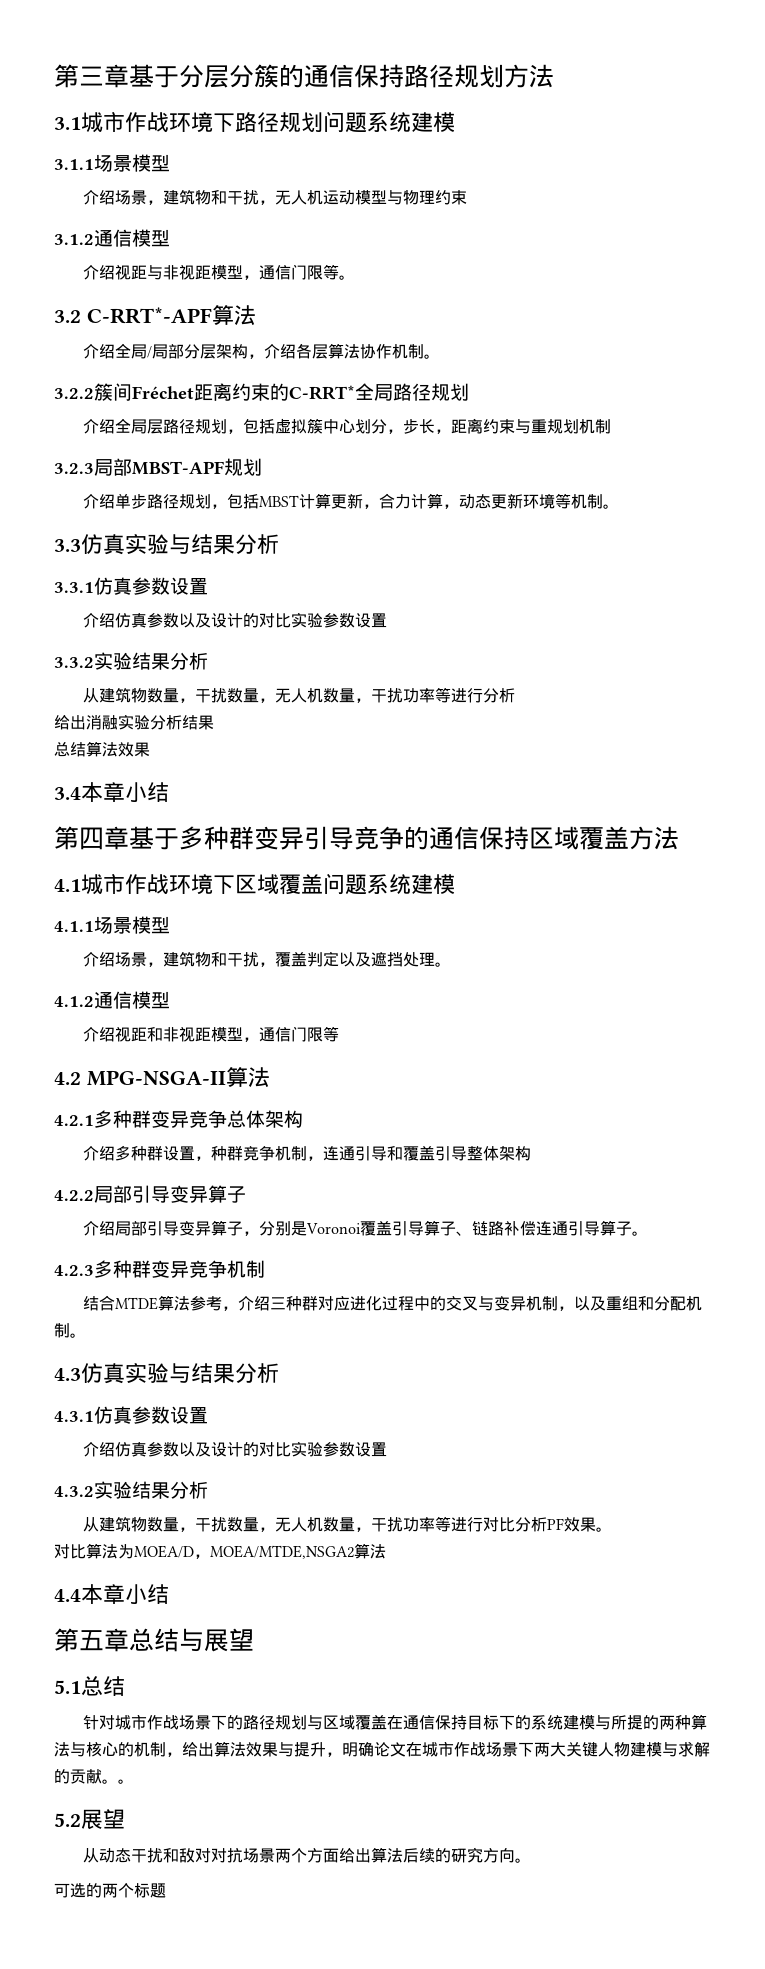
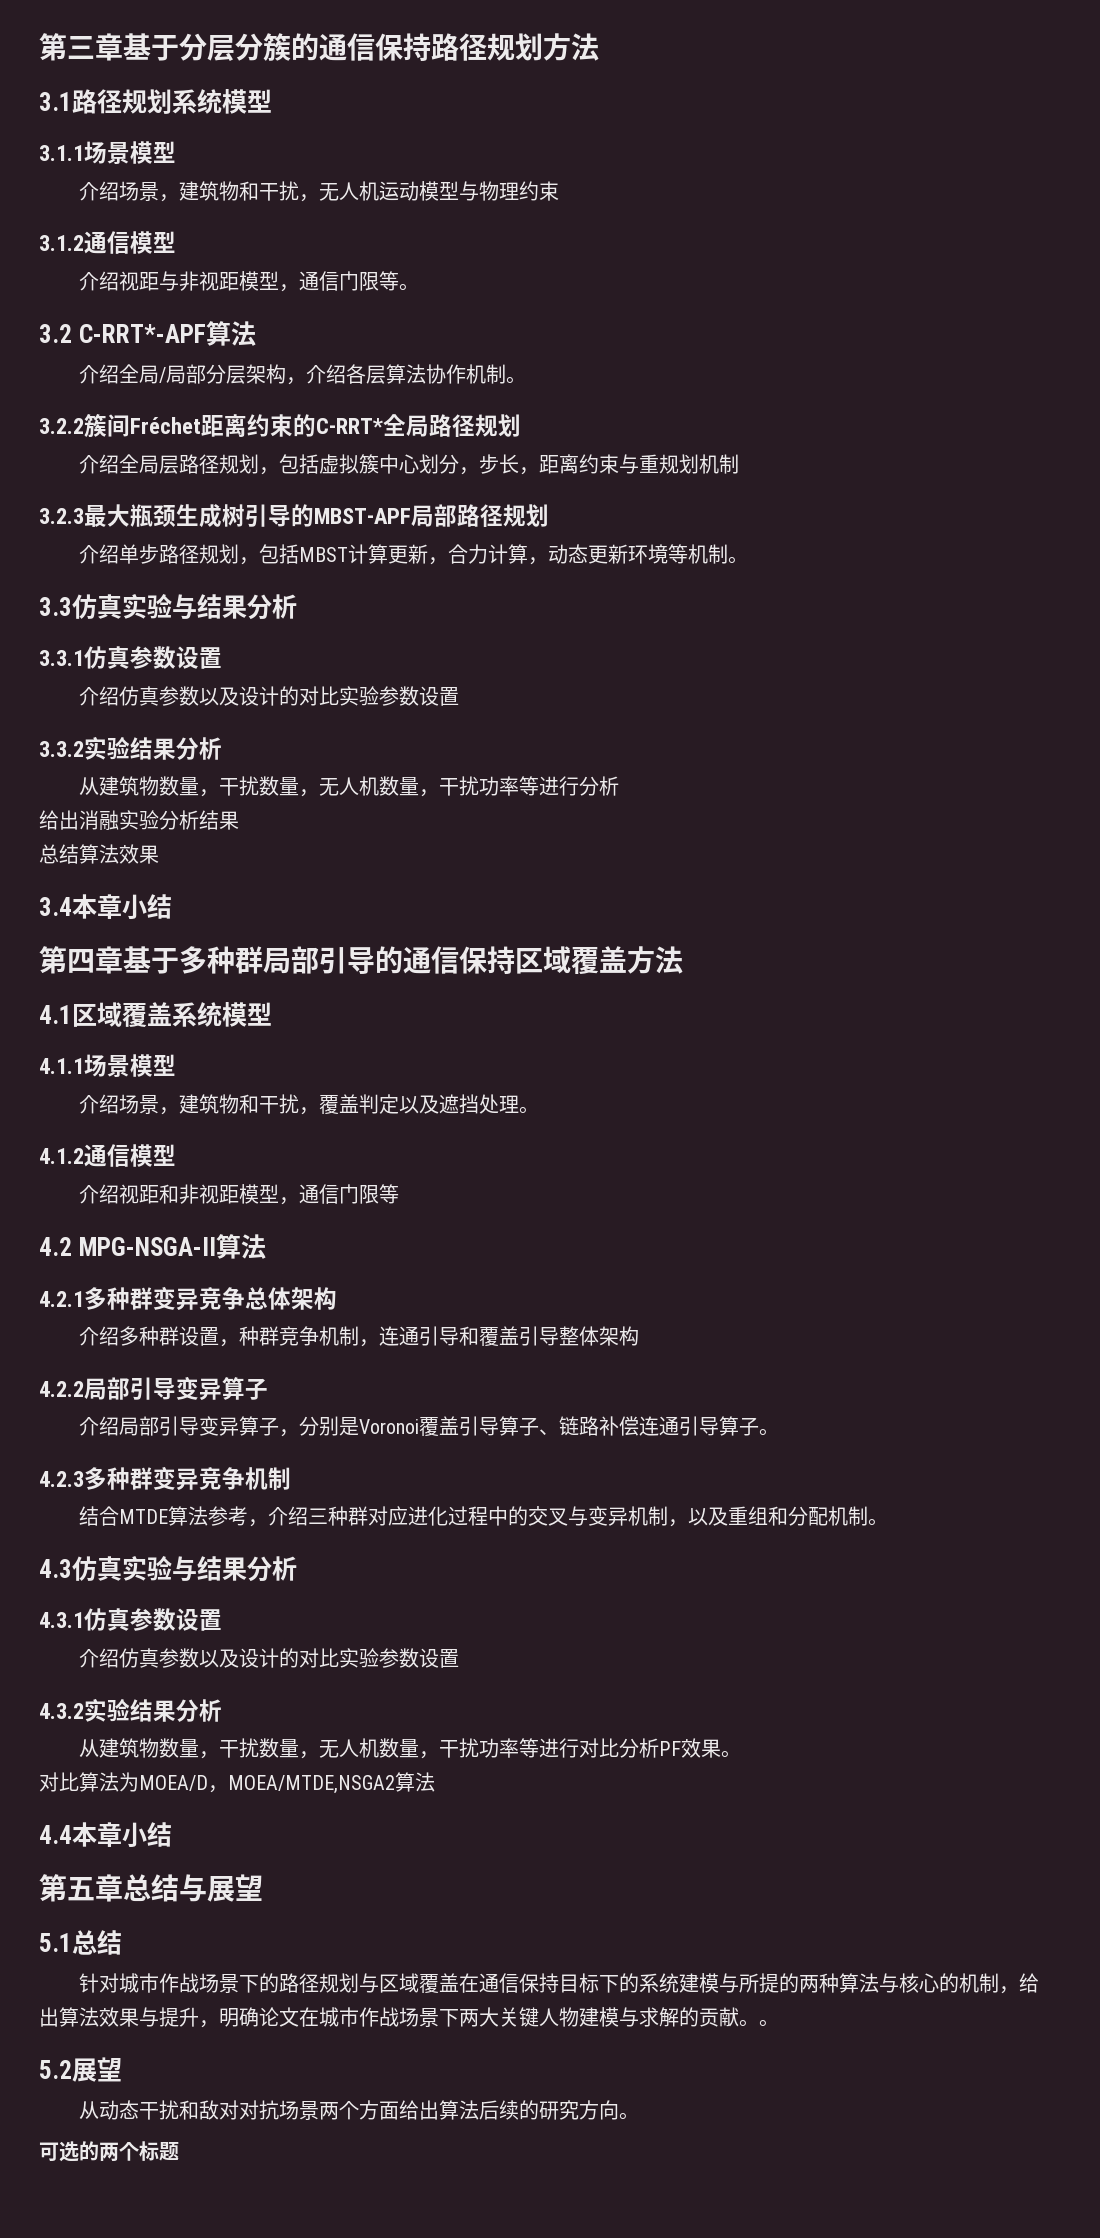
- 3.1城市作战环境下路径规划问题系统建模
+ 3.1路径规划系统模型
- 3.2.3局部MBST-APF规划
+ 3.2.3最大瓶颈生成树引导的MBST-APF局部路径规划
- 第四章基于多种群变异引导竞争的通信保持区域覆盖方法
+ 第四章基于多种群局部引导的通信保持区域覆盖方法
- 4.1城市作战环境下区域覆盖问题系统建模
+ 4.1区域覆盖系统模型

